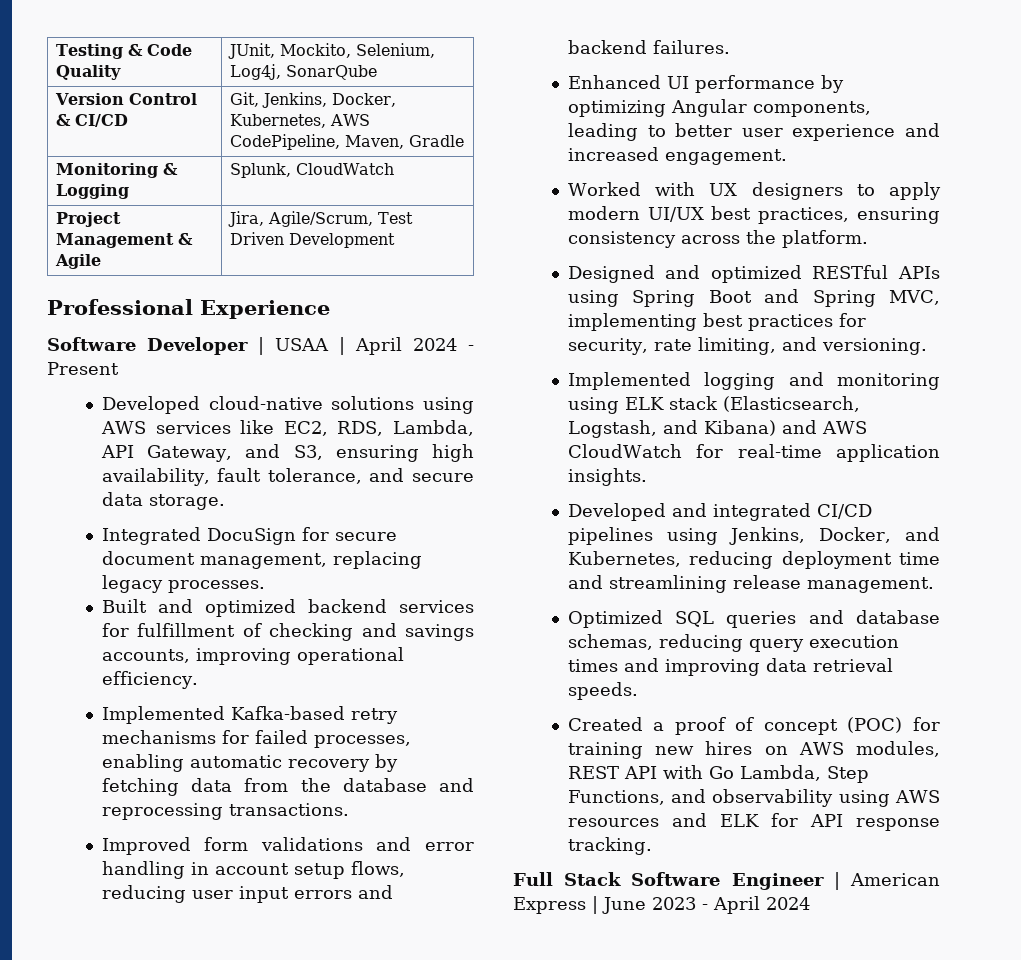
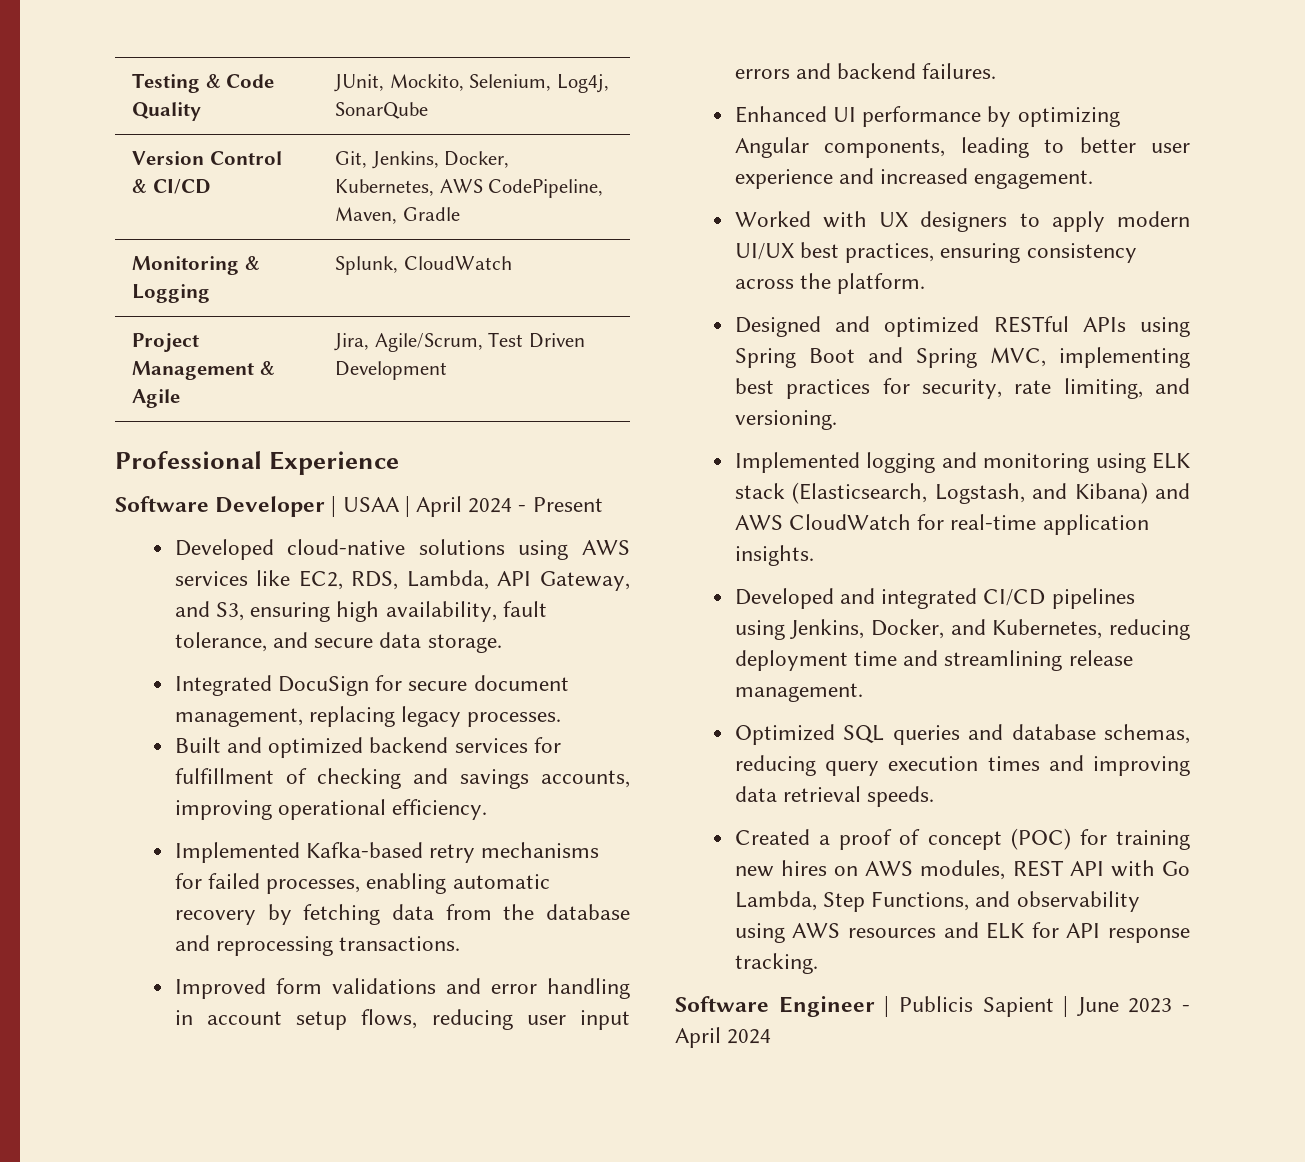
- Full Stack Software Engineer | American Express | June 2023 - April 2024
+ Software Engineer | Publicis Sapient | June 2023 - April 2024

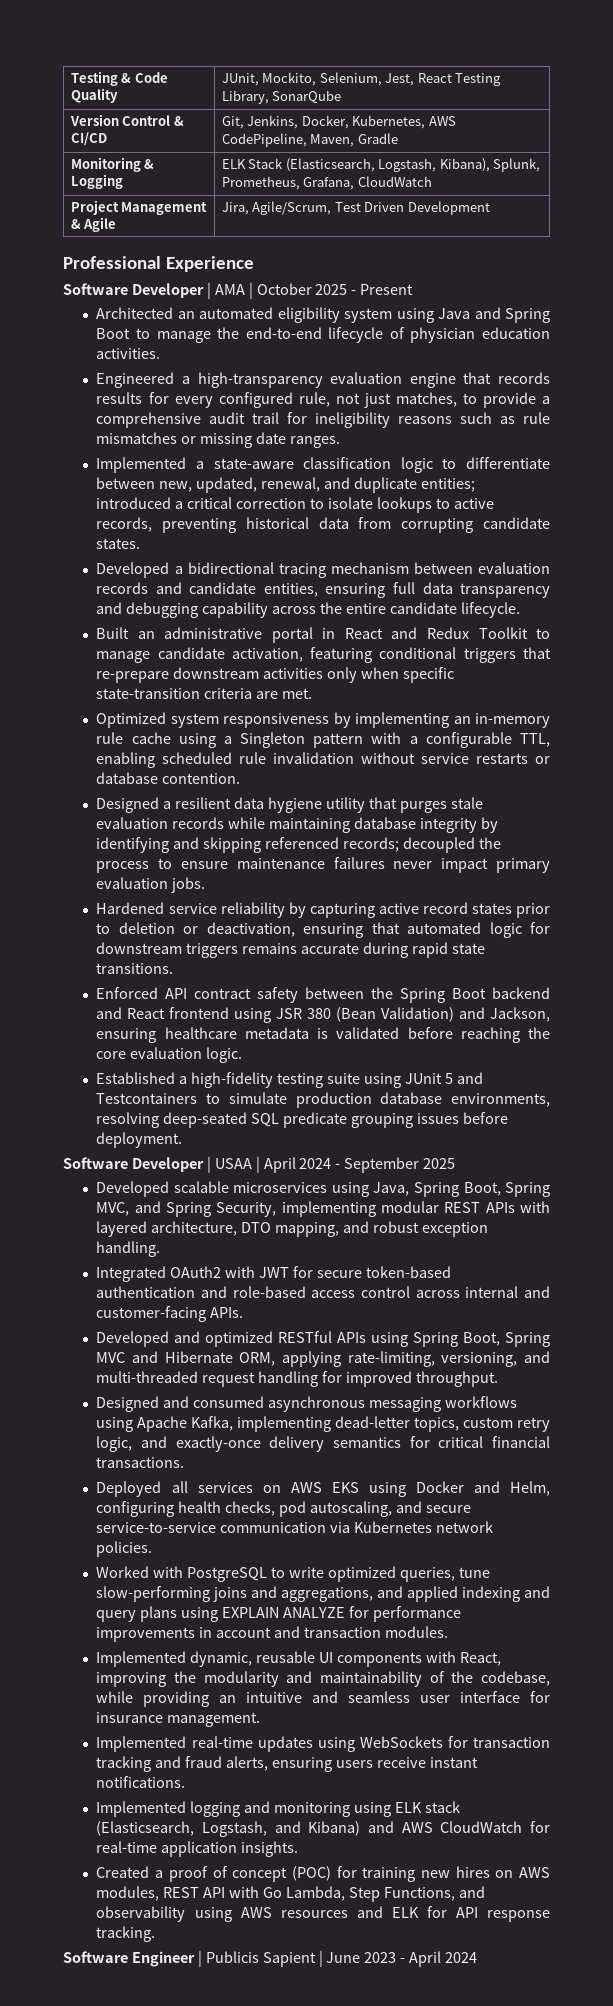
- Testing & Code Quality | JUnit, Mockito, Selenium, Log4j, SonarQube
+ Testing & Code Quality | JUnit, Mockito, Selenium, Jest, React Testing Library, SonarQube
- Monitoring & Logging | Splunk, CloudWatch
+ Monitoring & Logging | ELK Stack (Elasticsearch, Logstash, Kibana), Splunk, Prometheus, Grafana, CloudWatch
+ Software Developer | AMA | October 2025 - Present
+ Architected an automated eligibility system using Java and Spring Boot to manage the end-to-end lifecycle of physician education activities.
+ Engineered a high-transparency evaluation engine that records results for every configured rule, not just matches, to provide a comprehensive audit trail for ineligibility reasons such as rule mismatches or missing date ranges.
+ Implemented a state-aware classification logic to differentiate between new, updated, renewal, and duplicate entities; introduced a critical correction to isolate lookups to active records, preventing historical data from corrupting candidate states.
+ Developed a bidirectional tracing mechanism between evaluation records and candidate entities, ensuring full data transparency and debugging capability across the entire candidate lifecycle.
+ Built an administrative portal in React and Redux Toolkit to manage candidate activation, featuring conditional triggers that re-prepare downstream activities only when specific state-transition criteria are met.
+ Optimized system responsiveness by implementing an in-memory rule cache using a Singleton pattern with a configurable TTL, enabling scheduled rule invalidation without service restarts or database contention.
+ Designed a resilient data hygiene utility that purges stale evaluation records while maintaining database integrity by identifying and skipping referenced records; decoupled the process to ensure maintenance failures never impact primary evaluation jobs.
+ Hardened service reliability by capturing active record states prior to deletion or deactivation, ensuring that automated logic for downstream triggers remains accurate during rapid state transitions.
+ Enforced API contract safety between the Spring Boot backend and React frontend using JSR 380 (Bean Validation) and Jackson, ensuring healthcare metadata is validated before reaching the core evaluation logic.
+ Established a high-fidelity testing suite using JUnit 5 and Testcontainers to simulate production database environments, resolving deep-seated SQL predicate grouping issues before deployment.
- Software Developer | USAA | April 2024 - Present
- Developed cloud-native solutions using AWS services like EC2, RDS, Lambda, API Gateway, and S3, ensuring high availability, fault tolerance, and secure data storage.
- Integrated DocuSign for secure document management, replacing legacy processes.
- Built and optimized backend services for fulfillment of checking and savings accounts, improving operational efficiency.
- Implemented Kafka-based retry mechanisms for failed processes, enabling automatic recovery by fetching data from the database and reprocessing transactions.
- Improved form validations and error handling in account setup flows, reducing user input errors and backend failures.
- Enhanced UI performance by optimizing Angular components, leading to better user experience and increased engagement.
- Worked with UX designers to apply modern UI/UX best practices, ensuring consistency across the platform.
- Designed and optimized RESTful APIs using Spring Boot and Spring MVC, implementing best practices for security, rate limiting, and versioning.
+ Software Developer | USAA | April 2024 - September 2025
+ Developed scalable microservices using Java, Spring Boot, Spring MVC, and Spring Security, implementing modular REST APIs with layered architecture, DTO mapping, and robust exception handling.
+ Integrated OAuth2 with JWT for secure token-based authentication and role-based access control across internal and customer-facing APIs.
+ Developed and optimized RESTful APIs using Spring Boot, Spring MVC and Hibernate ORM, applying rate-limiting, versioning, and multi-threaded request handling for improved throughput.
+ Designed and consumed asynchronous messaging workflows using Apache Kafka, implementing dead-letter topics, custom retry logic, and exactly-once delivery semantics for critical financial transactions.
+ Deployed all services on AWS EKS using Docker and Helm, configuring health checks, pod autoscaling, and secure service-to-service communication via Kubernetes network policies.
+ Worked with PostgreSQL to write optimized queries, tune slow-performing joins and aggregations, and applied indexing and query plans using EXPLAIN ANALYZE for performance improvements in account and transaction modules.
+ Implemented dynamic, reusable UI components with React, improving the modularity and maintainability of the codebase, while providing an intuitive and seamless user interface for insurance management.
+ Implemented real-time updates using WebSockets for transaction tracking and fraud alerts, ensuring users receive instant notifications.
- Developed and integrated CI/CD pipelines using Jenkins, Docker, and Kubernetes, reducing deployment time and streamlining release management.
- Optimized SQL queries and database schemas, reducing query execution times and improving data retrieval speeds.

